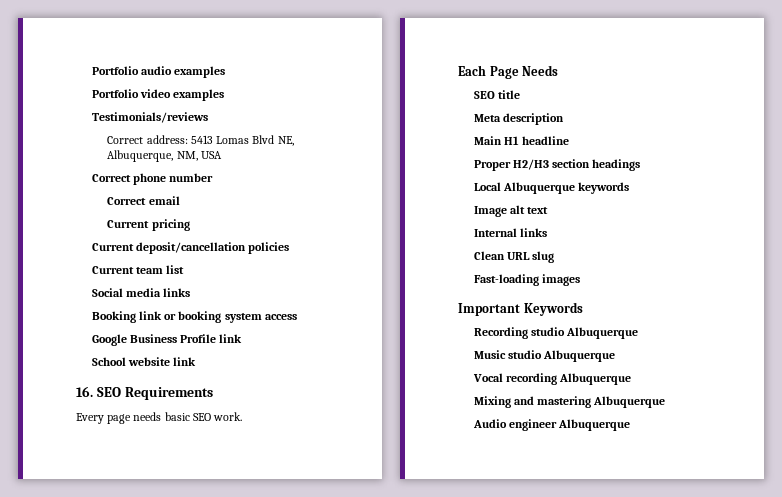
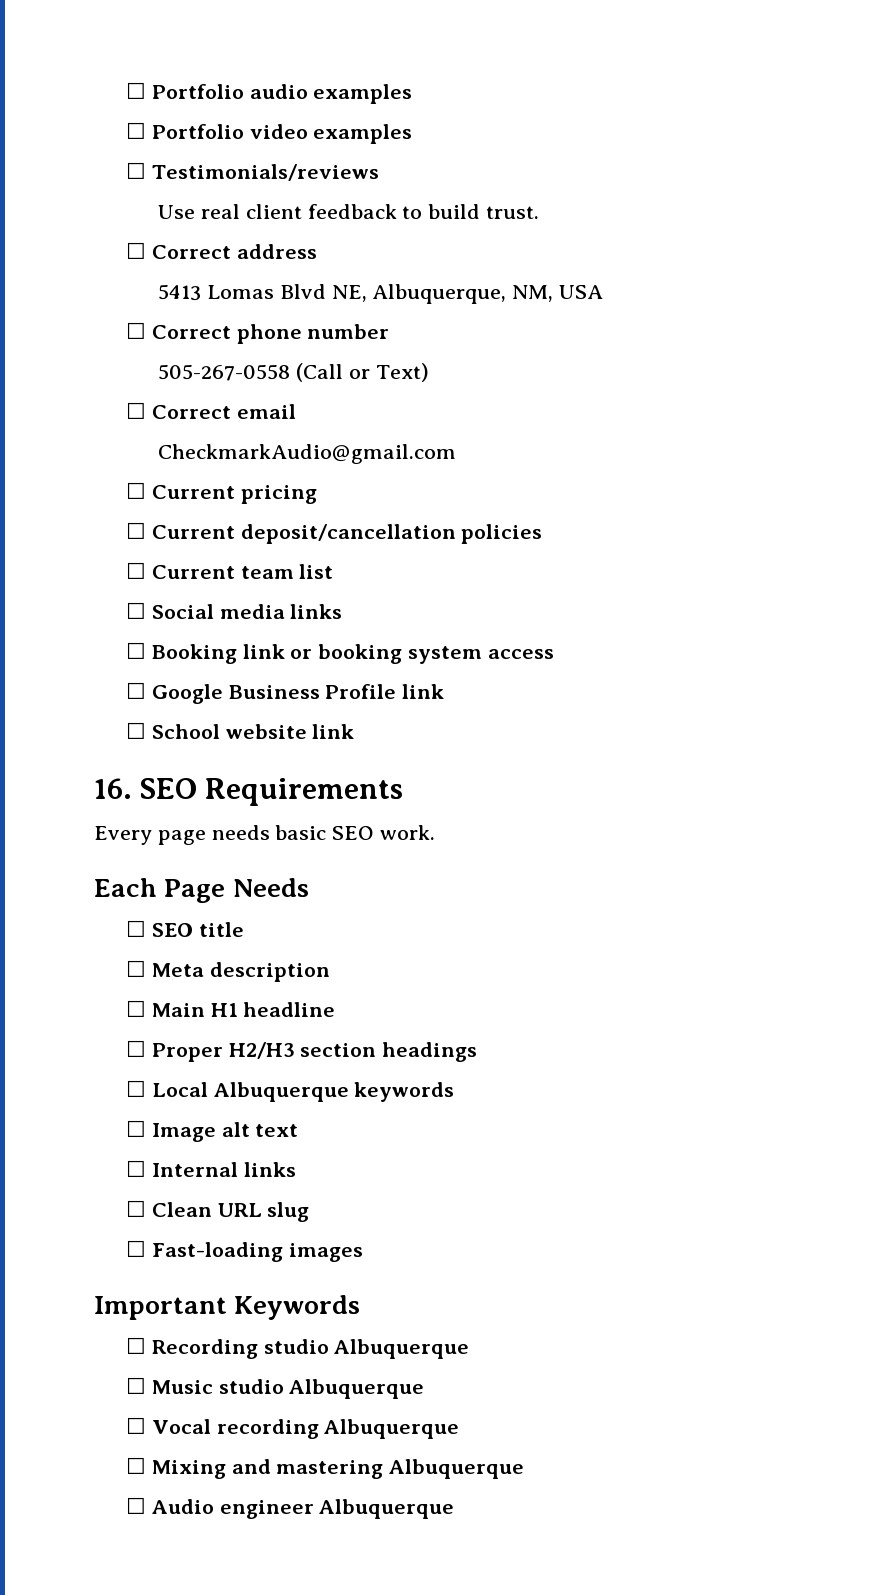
- Portfolio audio examples
+ ☐ Portfolio audio examples
- Portfolio video examples
+ ☐ Portfolio video examples
- Testimonials/reviews
+ ☐ Testimonials/reviews
- Correct address: 5413 Lomas Blvd NE, Albuquerque, NM, USA
+ Use real client feedback to build trust.
+ ☐ Correct address
+ 5413 Lomas Blvd NE, Albuquerque, NM, USA
- Correct phone number
+ ☐ Correct phone number
- Correct email
+ 505-267-0558 (Call or Text)
+ ☐ Correct email
- Current pricing
+ CheckmarkAudio@gmail.com
+ ☐ Current pricing
- Current deposit/cancellation policies
+ ☐ Current deposit/cancellation policies
- Current team list
+ ☐ Current team list
- Social media links
+ ☐ Social media links
- Booking link or booking system access
+ ☐ Booking link or booking system access
- Google Business Profile link
+ ☐ Google Business Profile link
- School website link
+ ☐ School website link
- SEO title
+ ☐ SEO title
- Meta description
+ ☐ Meta description
- Main H1 headline
+ ☐ Main H1 headline
- Proper H2/H3 section headings
+ ☐ Proper H2/H3 section headings
- Local Albuquerque keywords
+ ☐ Local Albuquerque keywords
- Image alt text
+ ☐ Image alt text
- Internal links
+ ☐ Internal links
- Clean URL slug
+ ☐ Clean URL slug
- Fast-loading images
+ ☐ Fast-loading images
- Recording studio Albuquerque
+ ☐ Recording studio Albuquerque
- Music studio Albuquerque
+ ☐ Music studio Albuquerque
- Vocal recording Albuquerque
+ ☐ Vocal recording Albuquerque
- Mixing and mastering Albuquerque
+ ☐ Mixing and mastering Albuquerque
- Audio engineer Albuquerque
+ ☐ Audio engineer Albuquerque

